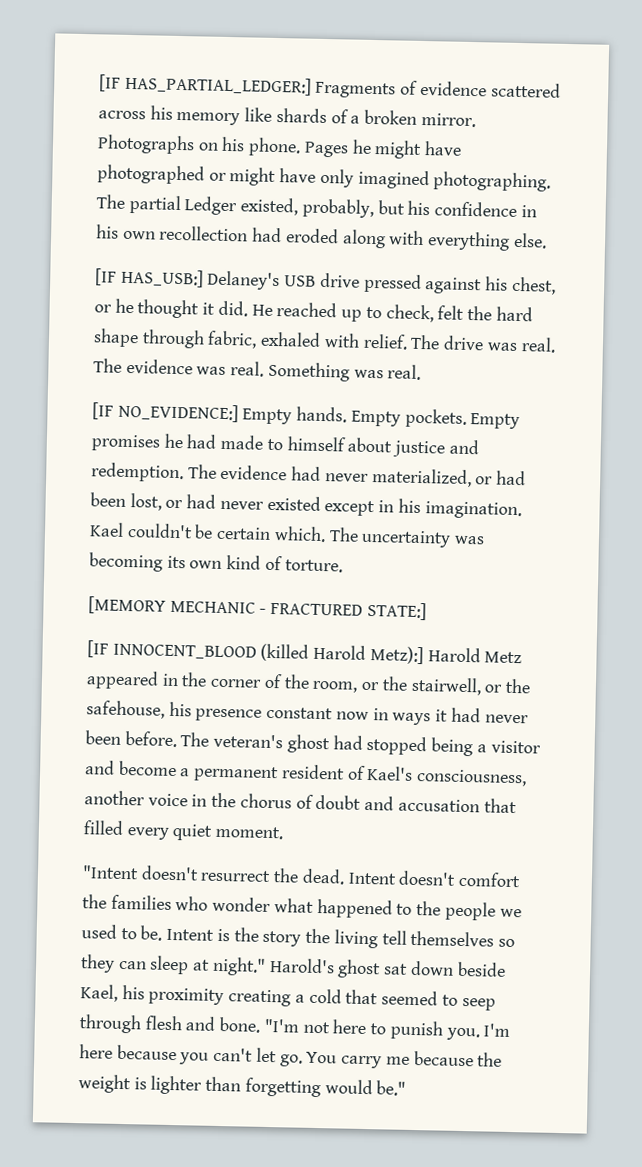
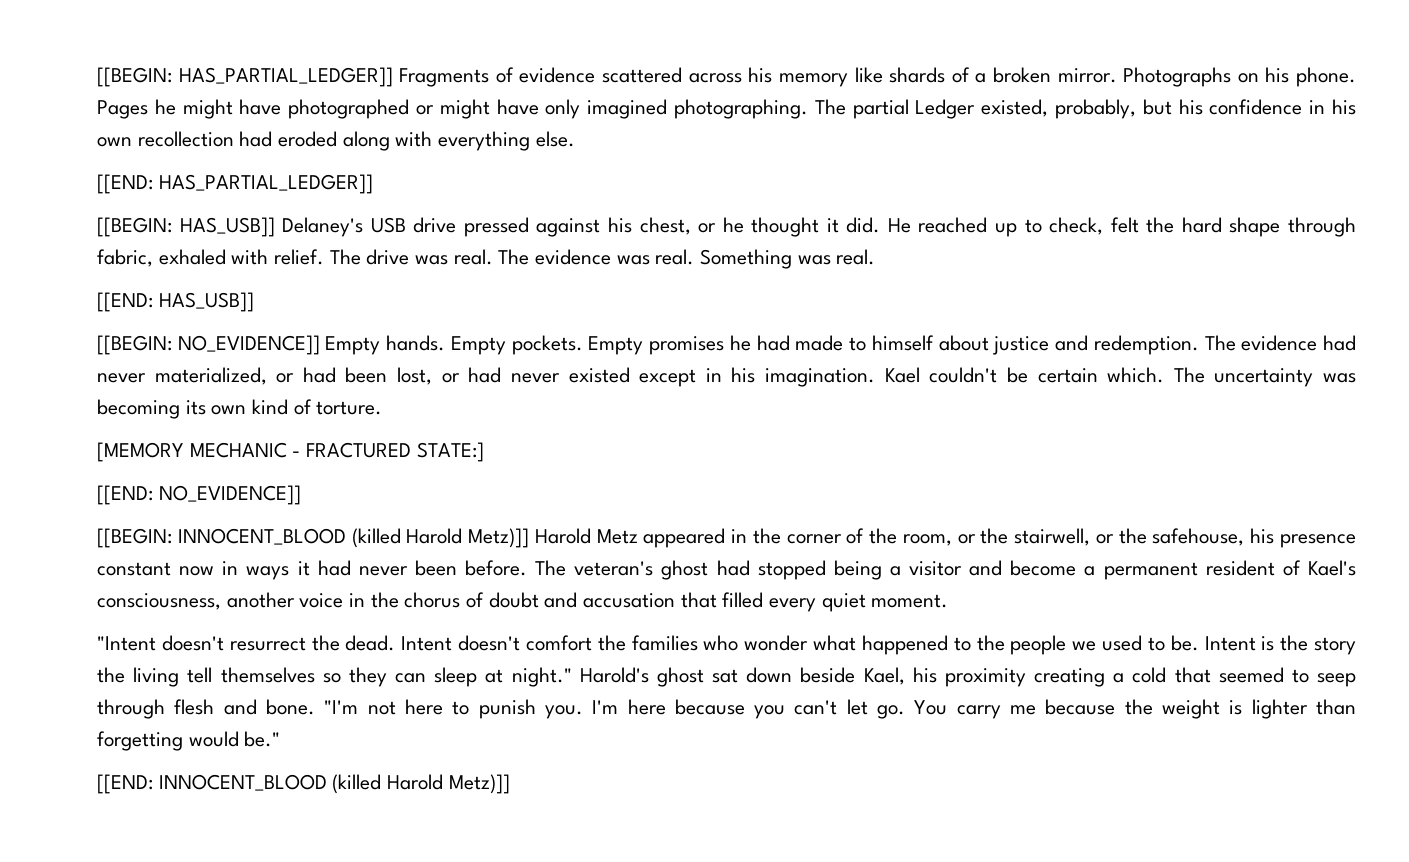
- [IF HAS_PARTIAL_LEDGER:] Fragments of evidence scattered across his memory like shards of a broken mirror.
+ [[BEGIN: HAS_PARTIAL_LEDGER]] Fragments of evidence scattered across his memory like shards of a broken mirror.
- [IF HAS_USB:] Delaney's USB drive pressed against his chest, or he thought it did.
+ [[END: HAS_PARTIAL_LEDGER]]
+ [[BEGIN: HAS_USB]] Delaney's USB drive pressed against his chest, or he thought it did.
- [IF NO_EVIDENCE:] Empty hands.
+ [[END: HAS_USB]]
+ [[BEGIN: NO_EVIDENCE]] Empty hands.
- [IF INNOCENT_BLOOD (killed Harold Metz):] Harold Metz appeared in the corner of the room, or the stairwell, or the safehouse, his presence constant now in ways it had never been before.
+ [[END: NO_EVIDENCE]]
+ [[BEGIN: INNOCENT_BLOOD (killed Harold Metz)]] Harold Metz appeared in the corner of the room, or the stairwell, or the safehouse, his presence constant now in ways it had never been before.
+ [[END: INNOCENT_BLOOD (killed Harold Metz)]]

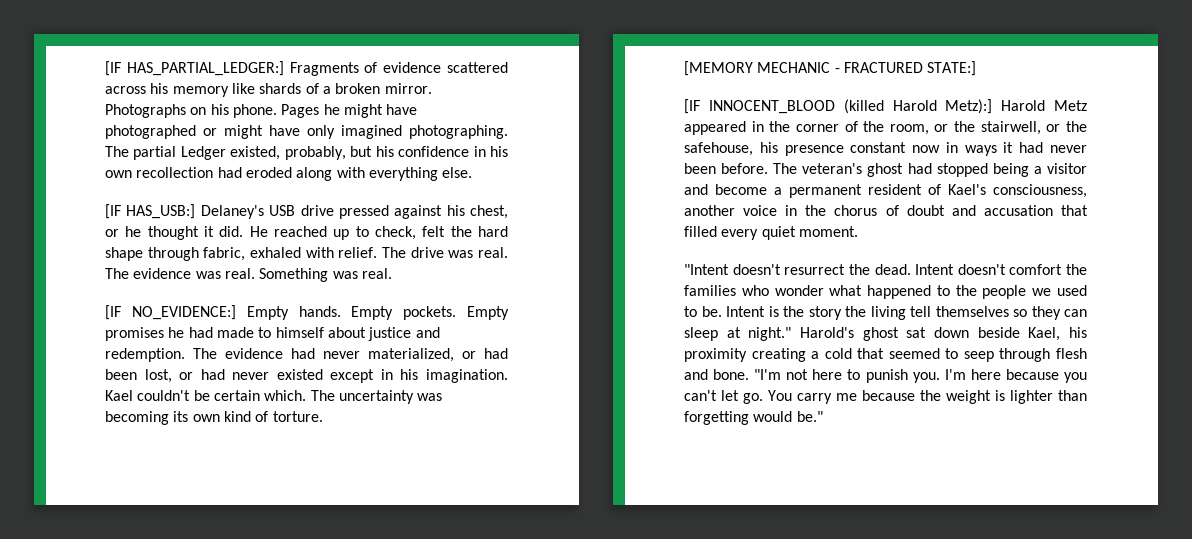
- [[BEGIN: HAS_PARTIAL_LEDGER]] Fragments of evidence scattered across his memory like shards of a broken mirror.
+ [IF HAS_PARTIAL_LEDGER:] Fragments of evidence scattered across his memory like shards of a broken mirror.
- [[END: HAS_PARTIAL_LEDGER]]
- [[BEGIN: HAS_USB]] Delaney's USB drive pressed against his chest, or he thought it did.
+ [IF HAS_USB:] Delaney's USB drive pressed against his chest, or he thought it did.
- [[END: HAS_USB]]
- [[BEGIN: NO_EVIDENCE]] Empty hands.
+ [IF NO_EVIDENCE:] Empty hands.
- [[END: NO_EVIDENCE]]
- [[BEGIN: INNOCENT_BLOOD (killed Harold Metz)]] Harold Metz appeared in the corner of the room, or the stairwell, or the safehouse, his presence constant now in ways it had never been before.
+ [IF INNOCENT_BLOOD (killed Harold Metz):] Harold Metz appeared in the corner of the room, or the stairwell, or the safehouse, his presence constant now in ways it had never been before.
- [[END: INNOCENT_BLOOD (killed Harold Metz)]]

